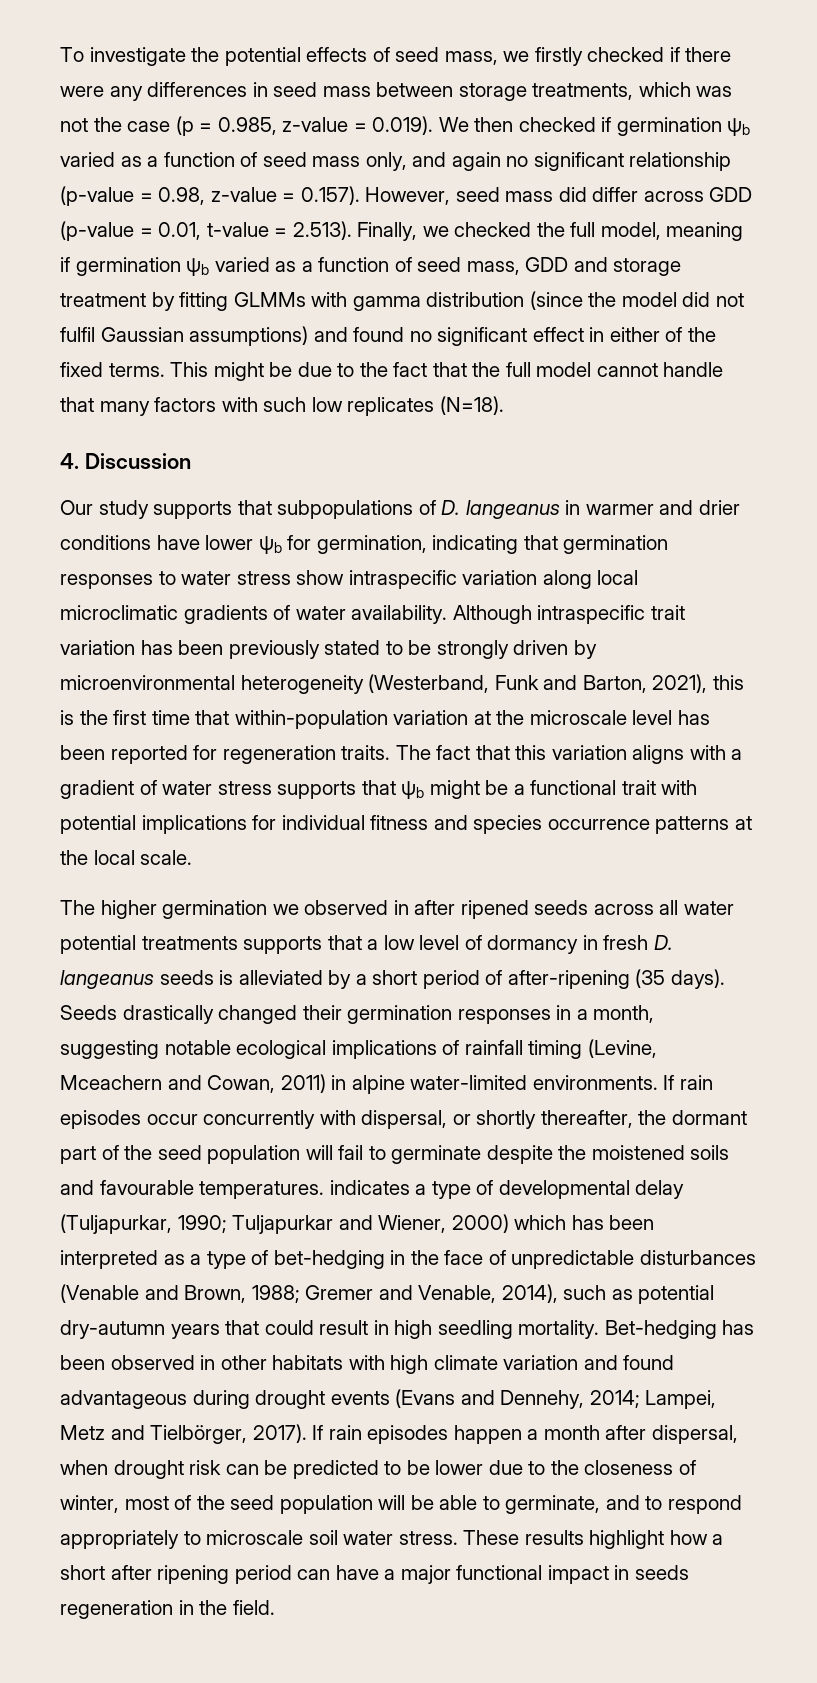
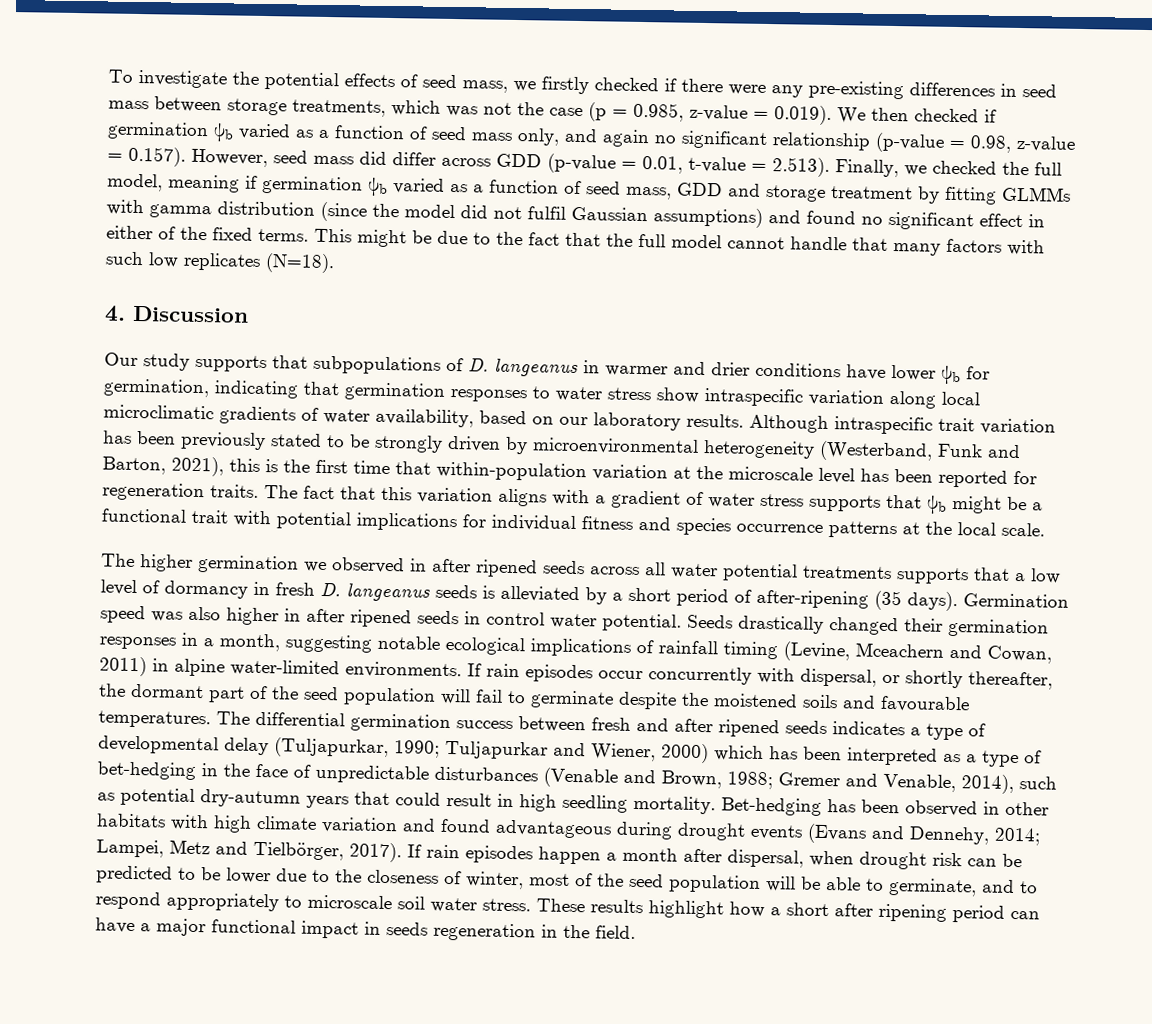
- To investigate the potential effects of seed mass, we firstly checked if there were any differences in seed mass between storage treatments, which was not the case (p = 0.985, z-value = 0.019). We then checked if germination ψb varied as a function of seed mass only, and again no significant relationship (p-value = 0.98, z-value = 0.157). However, seed mass did differ across GDD (p-value = 0.01, t-value = 2.513). Finally, we checked the full model, meaning if germination ψb varied as a function of seed mass, GDD and storage treatment by fitting GLMMs with gamma distribution (since the model did not fulfil Gaussian assumptions) and found no significant effect in either of the fixed terms.
+ To investigate the potential effects of seed mass, we firstly checked if there were any pre-existing differences in seed mass between storage treatments, which was not the case (p = 0.985, z-value = 0.019). We then checked if germination ψb varied as a function of seed mass only, and again no significant relationship (p-value = 0.98, z-value = 0.157). However, seed mass did differ across GDD (p-value = 0.01, t-value = 2.513). Finally, we checked the full model, meaning if germination ψb varied as a function of seed mass, GDD and storage treatment by fitting GLMMs with gamma distribution (since the model did not fulfil Gaussian assumptions) and found no significant effect in either of the fixed terms.
- Our study supports that subpopulations of D. langeanus in warmer and drier conditions have lower ψb for germination, indicating that germination responses to water stress show intraspecific variation along local microclimatic gradients of water availability.
+ Our study supports that subpopulations of D. langeanus in warmer and drier conditions have lower ψb for germination, indicating that germination responses to water stress show intraspecific variation along local microclimatic gradients of water availability, based on our laboratory results.
+ Germination speed was also higher in after ripened seeds in control water potential.
- If rain episodes occur concurrently with dispersal, or shortly thereafter, the dormant part of the seed population will fail to germinate despite the moistened soils and favourable temperatures. indicates a type of developmental delay (Tuljapurkar, 1990;
+ If rain episodes occur concurrently with dispersal, or shortly thereafter, the dormant part of the seed population will fail to germinate despite the moistened soils and favourable temperatures. The differential germination success between fresh and after ripened seeds indicates a type of developmental delay (Tuljapurkar, 1990;

